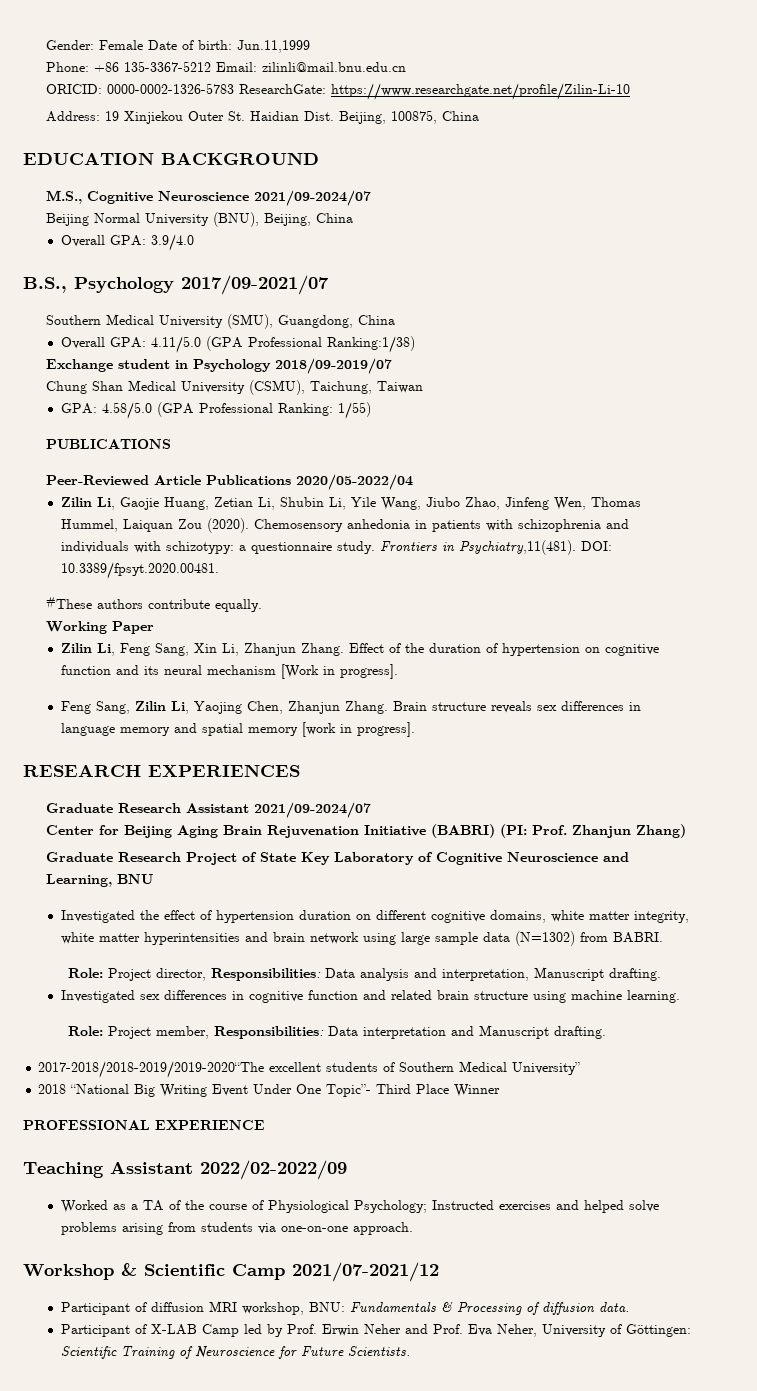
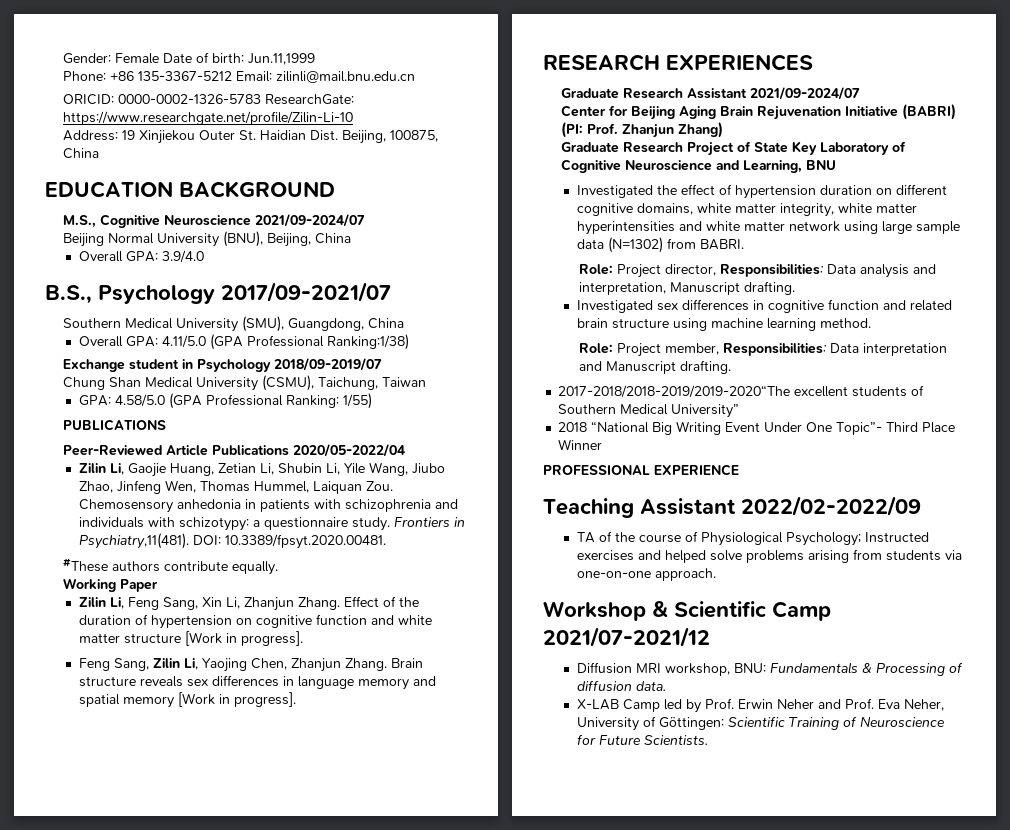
- Zilin Li, Gaojie Huang, Zetian Li, Shubin Li, Yile Wang, Jiubo Zhao, Jinfeng Wen, Thomas Hummel, Laiquan Zou (2020). Chemosensory anhedonia in patients with schizophrenia and individuals with schizotypy: a questionnaire study.
+ Zilin Li, Gaojie Huang, Zetian Li, Shubin Li, Yile Wang, Jiubo Zhao, Jinfeng Wen, Thomas Hummel, Laiquan Zou. Chemosensory anhedonia in patients with schizophrenia and individuals with schizotypy: a questionnaire study.
- Effect of the duration of hypertension on cognitive function and its neural mechanism [Work in progress].
+ Effect of the duration of hypertension on cognitive function and white matter structure [Work in progress].
- Brain structure reveals sex differences in language memory and spatial memory [work in progress].
+ Brain structure reveals sex differences in language memory and spatial memory [Work in progress].
- Investigated the effect of hypertension duration on different cognitive domains, white matter integrity, white matter hyperintensities and brain network using large sample data (N=1302) from BABRI.
+ Investigated the effect of hypertension duration on different cognitive domains, white matter integrity, white matter hyperintensities and white matter network using large sample data (N=1302) from BABRI.
- Investigated sex differences in cognitive function and related brain structure using machine learning.
+ Investigated sex differences in cognitive function and related brain structure using machine learning method.
- Worked as a TA of the course of Physiological Psychology; Instructed exercises and helped solve problems arising from students via one-on-one approach.
+ TA of the course of Physiological Psychology; Instructed exercises and helped solve problems arising from students via one-on-one approach.
- Participant of diffusion MRI workshop, BNU: Fundamentals & Processing of diffusion data.
+ Diffusion MRI workshop, BNU: Fundamentals & Processing of diffusion data.
- Participant of X-LAB Camp led by Prof. Erwin Neher and Prof. Eva Neher, University of Göttingen: Scientific Training of Neuroscience for Future Scientists.
+ X-LAB Camp led by Prof. Erwin Neher and Prof. Eva Neher, University of Göttingen: Scientific Training of Neuroscience for Future Scientists.

